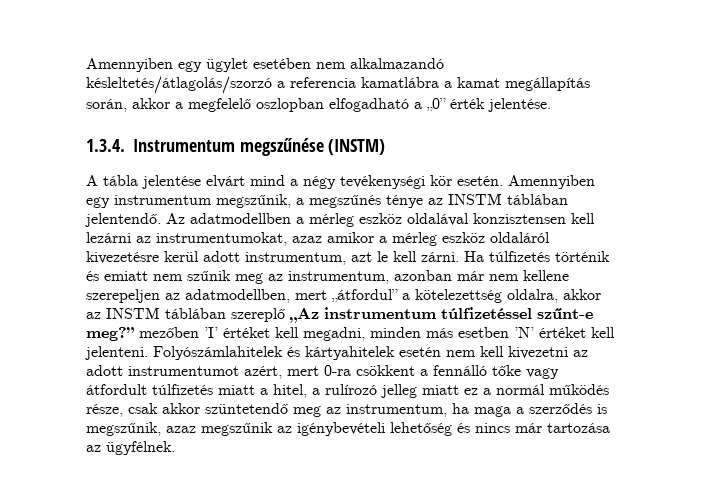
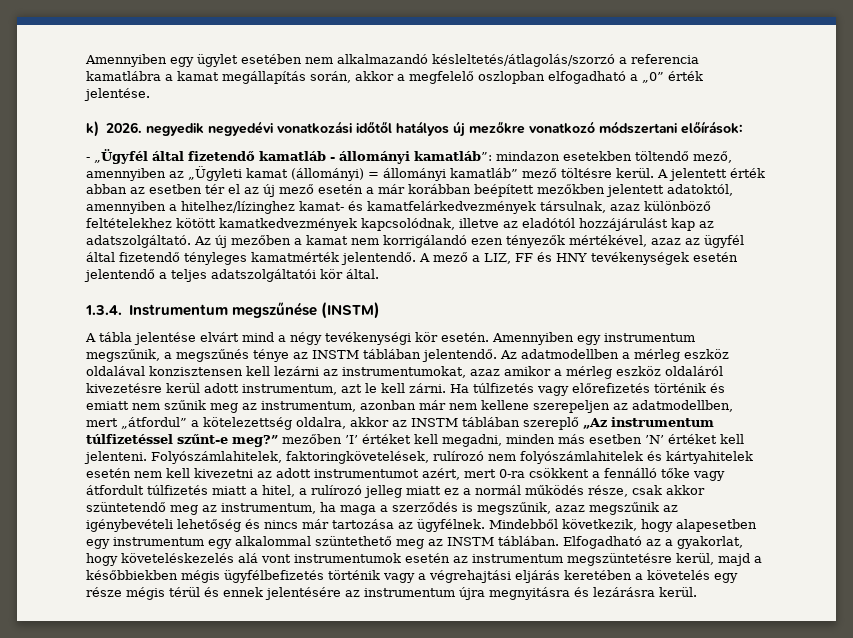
+ k) 2026. negyedik negyedévi vonatkozási időtől hatályos új mezőkre vonatkozó módszertani előírások:
+ - „Ügyfél által fizetendő kamatláb - állományi kamatláb”: mindazon esetekben töltendő mező, amennyiben az „Ügyleti kamat (állományi) = állományi kamatláb” mező töltésre kerül. A jelentett érték abban az esetben tér el az új mező esetén a már korábban beépített mezőkben jelentett adatoktól, amennyiben a hitelhez/lízinghez kamat- és kamatfelárkedvezmények társulnak, azaz különböző feltételekhez kötött kamatkedvezmények kapcsolódnak, illetve az eladótól hozzájárulást kap az adatszolgáltató. Az új mezőben a kamat nem korrigálandó ezen tényezők mértékével, azaz az ügyfél által fizetendő tényleges kamatmérték jelentendő. A mező a LIZ, FF és HNY tevékenységek esetén jelentendő a teljes adatszolgáltatói kör által.
- Ha túlfizetés történik és emiatt nem szűnik meg az instrumentum, azonban már nem kellene szerepeljen az adatmodellben, mert „átfordul” a kötelezettség oldalra, akkor az INSTM táblában szereplő „Az instrumentum túlfizetéssel szűnt-e meg?” mezőben ’I’ értéket kell megadni, minden más esetben ’N’ értéket kell jelenteni.
+ Ha túlfizetés vagy előrefizetés történik és emiatt nem szűnik meg az instrumentum, azonban már nem kellene szerepeljen az adatmodellben, mert „átfordul” a kötelezettség oldalra, akkor az INSTM táblában szereplő „Az instrumentum túlfizetéssel szűnt-e meg?” mezőben ’I’ értéket kell megadni, minden más esetben ’N’ értéket kell jelenteni.
- Folyószámlahitelek és kártyahitelek esetén nem kell kivezetni az adott instrumentumot azért, mert 0-ra csökkent a fennálló tőke vagy átfordult túlfizetés miatt a hitel, a rulírozó jelleg miatt ez a normál működés része, csak akkor szüntetendő meg az instrumentum, ha maga a szerződés is megszűnik, azaz megszűnik az igénybevételi lehetőség és nincs már tartozása az ügyfélnek.
+ Folyószámlahitelek, faktoringkövetelések, rulírozó nem folyószámlahitelek és kártyahitelek esetén nem kell kivezetni az adott instrumentumot azért, mert 0-ra csökkent a fennálló tőke vagy átfordult túlfizetés miatt a hitel, a rulírozó jelleg miatt ez a normál működés része, csak akkor szüntetendő meg az instrumentum, ha maga a szerződés is megszűnik, azaz megszűnik az igénybevételi lehetőség és nincs már tartozása az ügyfélnek.
+ Mindebből következik, hogy alapesetben egy instrumentum egy alkalommal szüntethető meg az INSTM táblában. Elfogadható az a gyakorlat, hogy követeléskezelés alá vont instrumentumok esetén az instrumentum megszüntetésre kerül, majd a későbbiekben mégis ügyfélbefizetés történik vagy a végrehajtási eljárás keretében a követelés egy része mégis térül és ennek jelentésére az instrumentum újra megnyitásra és lezárásra kerül.

